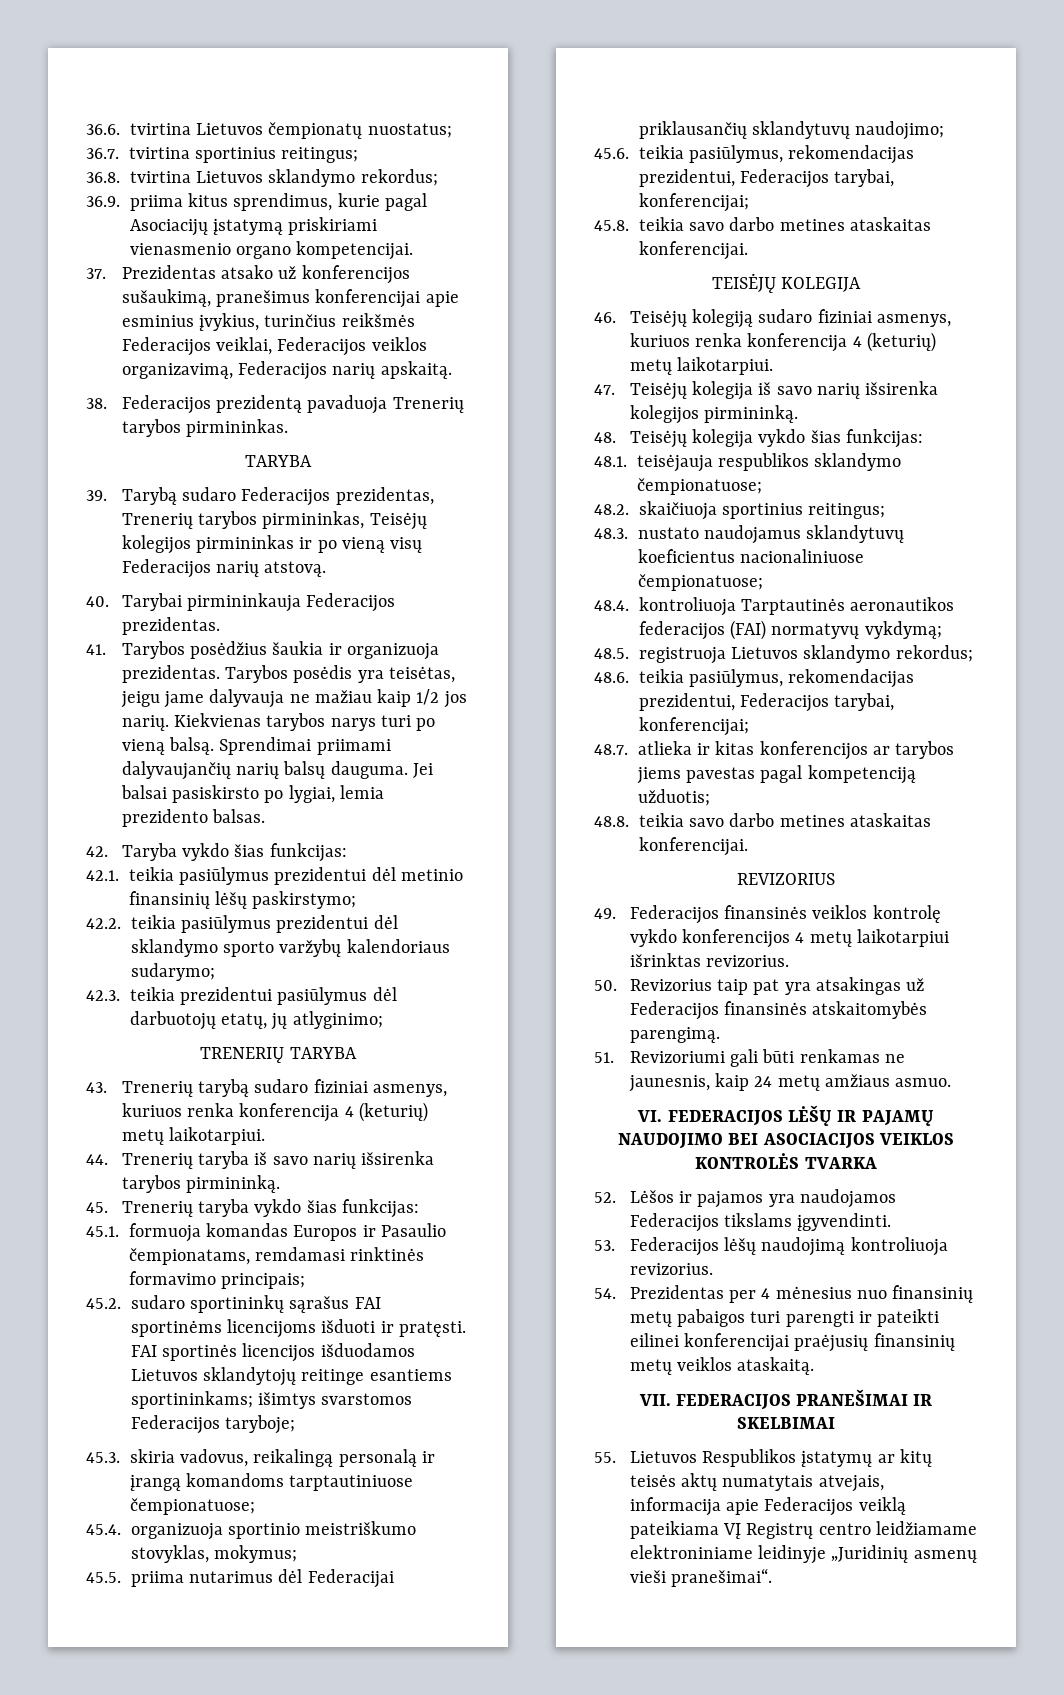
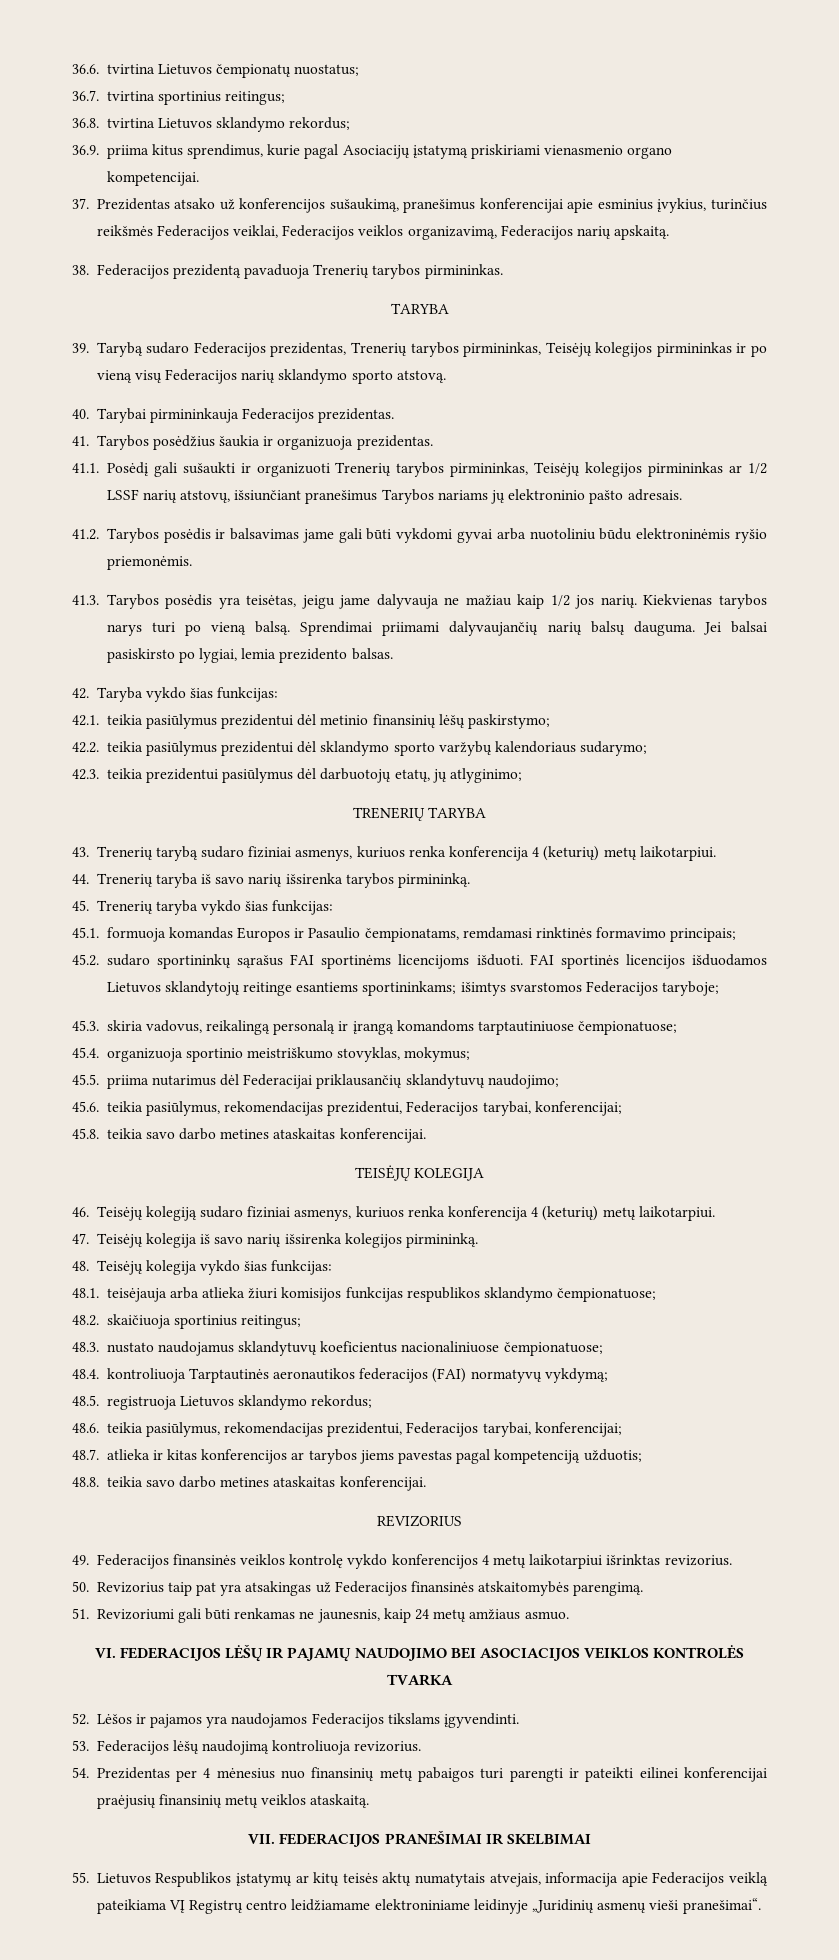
- 39. Tarybą sudaro Federacijos prezidentas, Trenerių tarybos pirmininkas, Teisėjų kolegijos pirmininkas ir po vieną visų Federacijos narių atstovą.
+ 39. Tarybą sudaro Federacijos prezidentas, Trenerių tarybos pirmininkas, Teisėjų kolegijos pirmininkas ir po vieną visų Federacijos narių sklandymo sporto atstovą.
- 41. Tarybos posėdžius šaukia ir organizuoja prezidentas. Tarybos posėdis yra teisėtas, jeigu jame dalyvauja ne mažiau kaip 1/2 jos narių.
+ 41. Tarybos posėdžius šaukia ir organizuoja prezidentas.
+ 41.1. Posėdį gali sušaukti ir organizuoti Trenerių tarybos pirmininkas, Teisėjų kolegijos pirmininkas ar 1/2 LSSF narių atstovų, išsiunčiant pranešimus Tarybos nariams jų elektroninio pašto adresais.
+ 41.2. Tarybos posėdis ir balsavimas jame gali būti vykdomi gyvai arba nuotoliniu būdu elektroninėmis ryšio priemonėmis.
+ 41.3. Tarybos posėdis yra teisėtas, jeigu jame dalyvauja ne mažiau kaip 1/2 jos narių.
- 45.2. sudaro sportininkų sąrašus FAI sportinėms licencijoms išduoti ir pratęsti.
+ 45.2. sudaro sportininkų sąrašus FAI sportinėms licencijoms išduoti.
- 48.1. teisėjauja respublikos sklandymo čempionatuose;
+ 48.1. teisėjauja arba atlieka žiuri komisijos funkcijas respublikos sklandymo čempionatuose;

